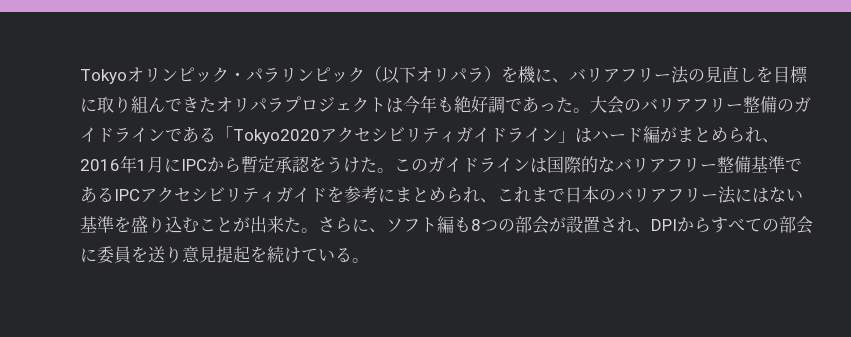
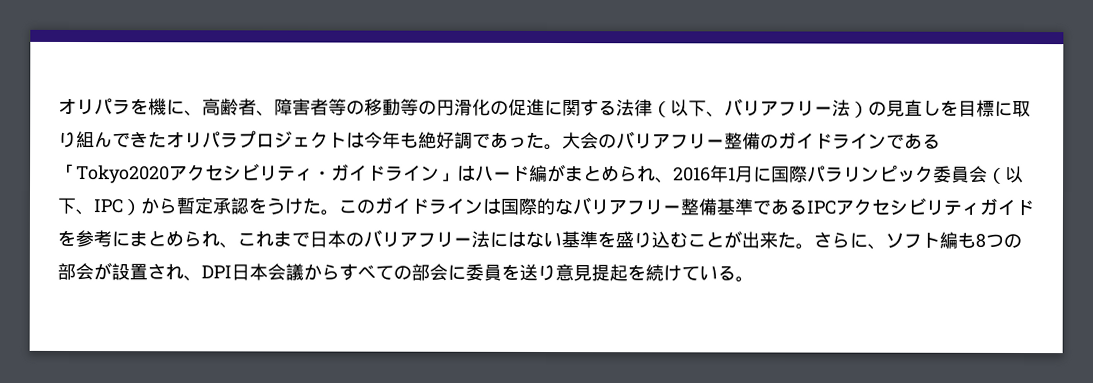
- Tokyoオリンピック・パラリンピック（以下オリパラ）を機に、バリアフリー法の見直しを目標に取り組んできたオリパラプロジェクトは今年も絶好調であった。
+ オリパラを機に、高齢者、障害者等の移動等の円滑化の促進に関する法律（以下、バリアフリー法）の見直しを目標に取り組んできたオリパラプロジェクトは今年も絶好調であった。
- 大会のバリアフリー整備のガイドラインである「Tokyo2020アクセシビリティガイドライン」はハード編がまとめられ、2016年1月にIPCから暫定承認をうけた。
+ 大会のバリアフリー整備のガイドラインである「Tokyo2020アクセシビリティ・ガイドライン」はハード編がまとめられ、2016年1月に国際パラリンピック委員会（以下、IPC）から暫定承認をうけた。
- さらに、ソフト編も8つの部会が設置され、DPIからすべての部会に委員を送り意見提起を続けている。
+ さらに、ソフト編も8つの部会が設置され、DPI日本会議からすべての部会に委員を送り意見提起を続けている。

